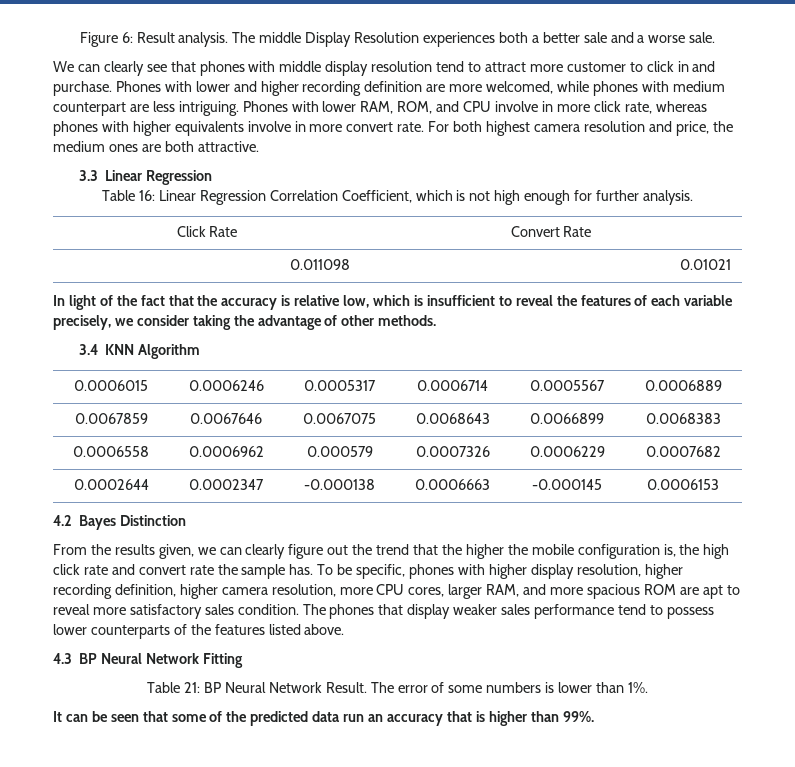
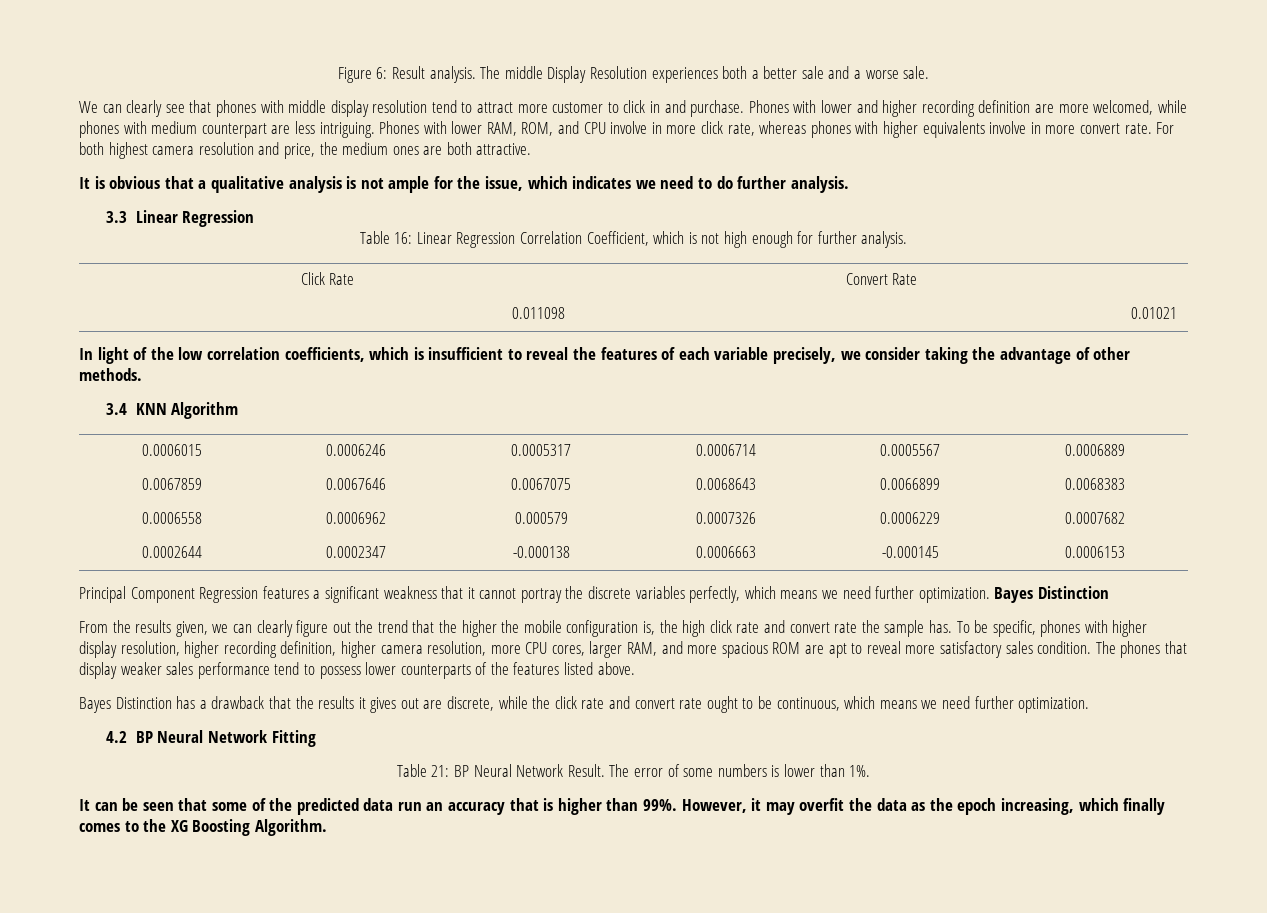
+ It is obvious that a qualitative analysis is not ample for the issue, which indicates we need to do further analysis.
- In light of the fact that the accuracy is relative low, which is insufficient to reveal the features of each variable precisely, we consider taking the advantage of other methods.
+ In light of the low correlation coefficients, which is insufficient to reveal the features of each variable precisely, we consider taking the advantage of other methods.
- 4.2 Bayes Distinction
+ Principal Component Regression features a significant weakness that it cannot portray the discrete variables perfectly, which means we need further optimization. Bayes Distinction
- 4.3 BP Neural Network Fitting
+ Bayes Distinction has a drawback that the results it gives out are discrete, while the click rate and convert rate ought to be continuous, which means we need further optimization.
+ 4.2 BP Neural Network Fitting
+ However, it may overfit the data as the epoch increasing, which finally comes to the XG Boosting Algorithm.

